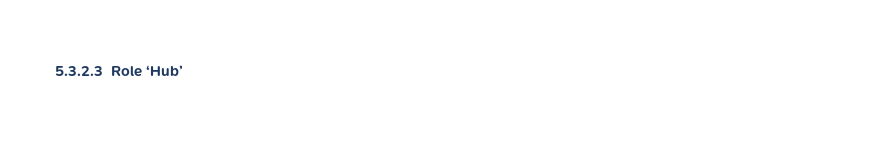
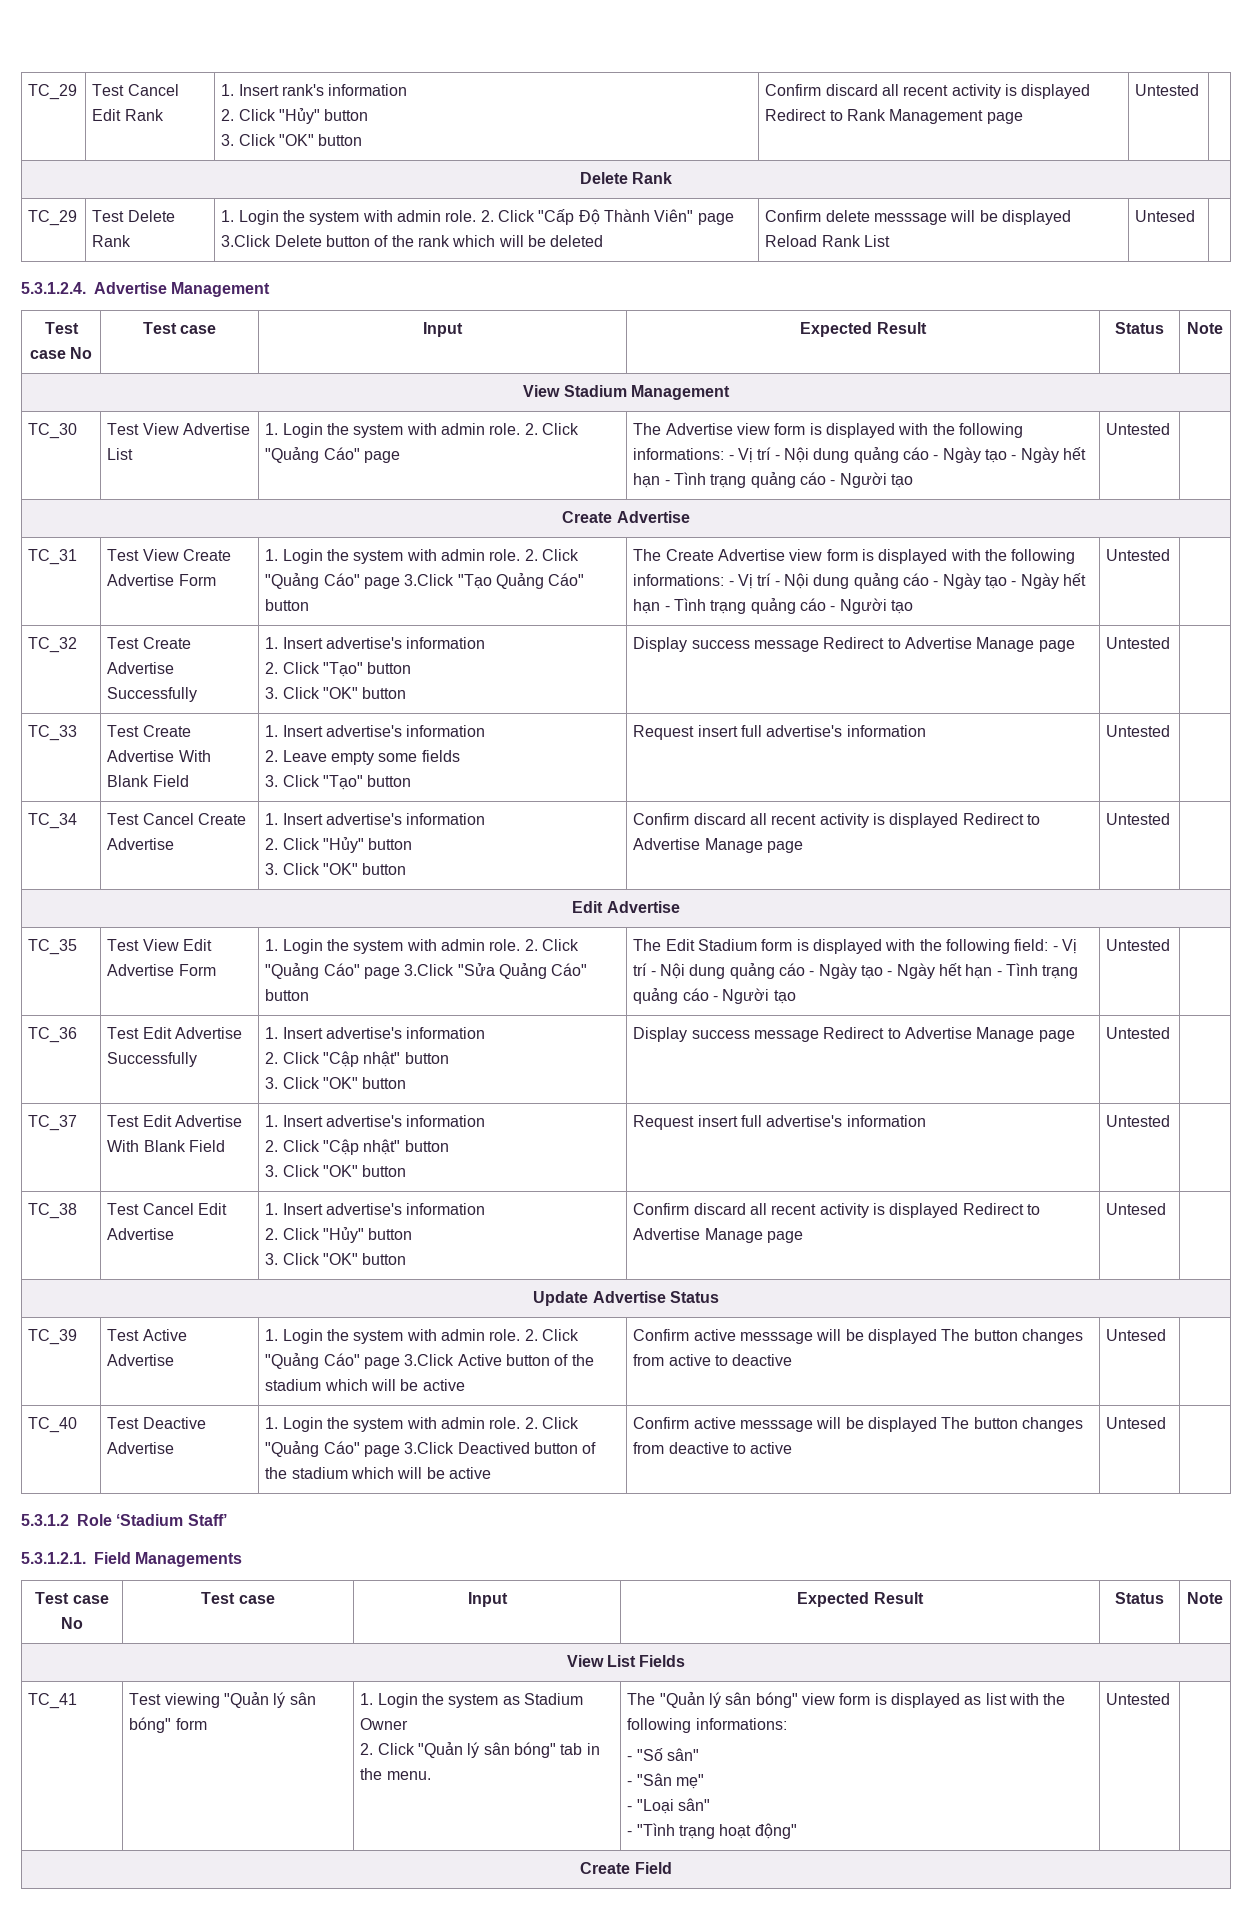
- 5.3.2.3 Role ‘Hub’
+ TC_29 | Test Cancel Edit Rank | 1. Insert rank's information
+ 2. Click "Hủy" button
+ 3. Click "OK" button | Confirm discard all recent activity is displayed Redirect to Rank Management page | Untested |
+ Delete Rank
+ TC_29 | Test Delete Rank | 1. Login the system with admin role. 2. Click "Cấp Độ Thành Viên" page 3.Click Delete button of the rank which will be deleted | Confirm delete messsage will be displayed Reload Rank List | Untesed |
+ 5.3.1.2.4. Advertise Management
+ Test case No | Test case | Input | Expected Result | Status | Note
+ View Stadium Management
+ TC_30 | Test View Advertise List | 1. Login the system with admin role. 2. Click "Quảng Cáo" page | The Advertise view form is displayed with the following informations: - Vị trí - Nội dung quảng cáo - Ngày tạo - Ngày hết hạn - Tình trạng quảng cáo - Người tạo | Untested |
+ Create Advertise
+ TC_31 | Test View Create Advertise Form | 1. Login the system with admin role. 2. Click "Quảng Cáo" page 3.Click "Tạo Quảng Cáo" button | The Create Advertise view form is displayed with the following informations: - Vị trí - Nội dung quảng cáo - Ngày tạo - Ngày hết hạn - Tình trạng quảng cáo - Người tạo | Untested |
+ TC_32 | Test Create Advertise Successfully | 1. Insert advertise's information
+ 2. Click "Tạo" button
+ 3. Click "OK" button | Display success message Redirect to Advertise Manage page | Untested |
+ TC_33 | Test Create Advertise With Blank Field | 1. Insert advertise's information
+ 2. Leave empty some fields
+ 3. Click "Tạo" button | Request insert full advertise's information | Untested |
+ TC_34 | Test Cancel Create Advertise | 1. Insert advertise's information
+ 2. Click "Hủy" button
+ 3. Click "OK" button | Confirm discard all recent activity is displayed Redirect to Advertise Manage page | Untested |
+ Edit Advertise
+ TC_35 | Test View Edit Advertise Form | 1. Login the system with admin role. 2. Click "Quảng Cáo" page 3.Click "Sửa Quảng Cáo" button | The Edit Stadium form is displayed with the following field: - Vị trí - Nội dung quảng cáo - Ngày tạo - Ngày hết hạn - Tình trạng quảng cáo - Người tạo | Untested |
+ TC_36 | Test Edit Advertise Successfully | 1. Insert advertise's information
+ 2. Click "Cập nhật" button
+ 3. Click "OK" button | Display success message Redirect to Advertise Manage page | Untested |
+ TC_37 | Test Edit Advertise With Blank Field | 1. Insert advertise's information
+ 2. Click "Cập nhật" button
+ 3. Click "OK" button | Request insert full advertise's information | Untested |
+ TC_38 | Test Cancel Edit Advertise | 1. Insert advertise's information
+ 2. Click "Hủy" button
+ 3. Click "OK" button | Confirm discard all recent activity is displayed Redirect to Advertise Manage page | Untesed |
+ Update Advertise Status
+ TC_39 | Test Active Advertise | 1. Login the system with admin role. 2. Click "Quảng Cáo" page 3.Click Active button of the stadium which will be active | Confirm active messsage will be displayed The button changes from active to deactive | Untesed |
+ TC_40 | Test Deactive Advertise | 1. Login the system with admin role. 2. Click "Quảng Cáo" page 3.Click Deactived button of the stadium which will be active | Confirm active messsage will be displayed The button changes from deactive to active | Untesed |
+ 5.3.1.2 Role ‘Stadium Staff’
+ 5.3.1.2.1. Field Managements
+ Test case No | Test case | Input | Expected Result | Status | Note
+ View List Fields
+ TC_41 | Test viewing "Quản lý sân bóng" form | 1. Login the system as Stadium Owner
+ 2. Click "Quản lý sân bóng" tab in the menu. | The "Quản lý sân bóng" view form is displayed as list with the following informations:
+ - "Số sân"
+ - "Sân mẹ"
+ - "Loại sân"
+ - "Tình trạng hoạt động" | Untested |
+ Create Field

